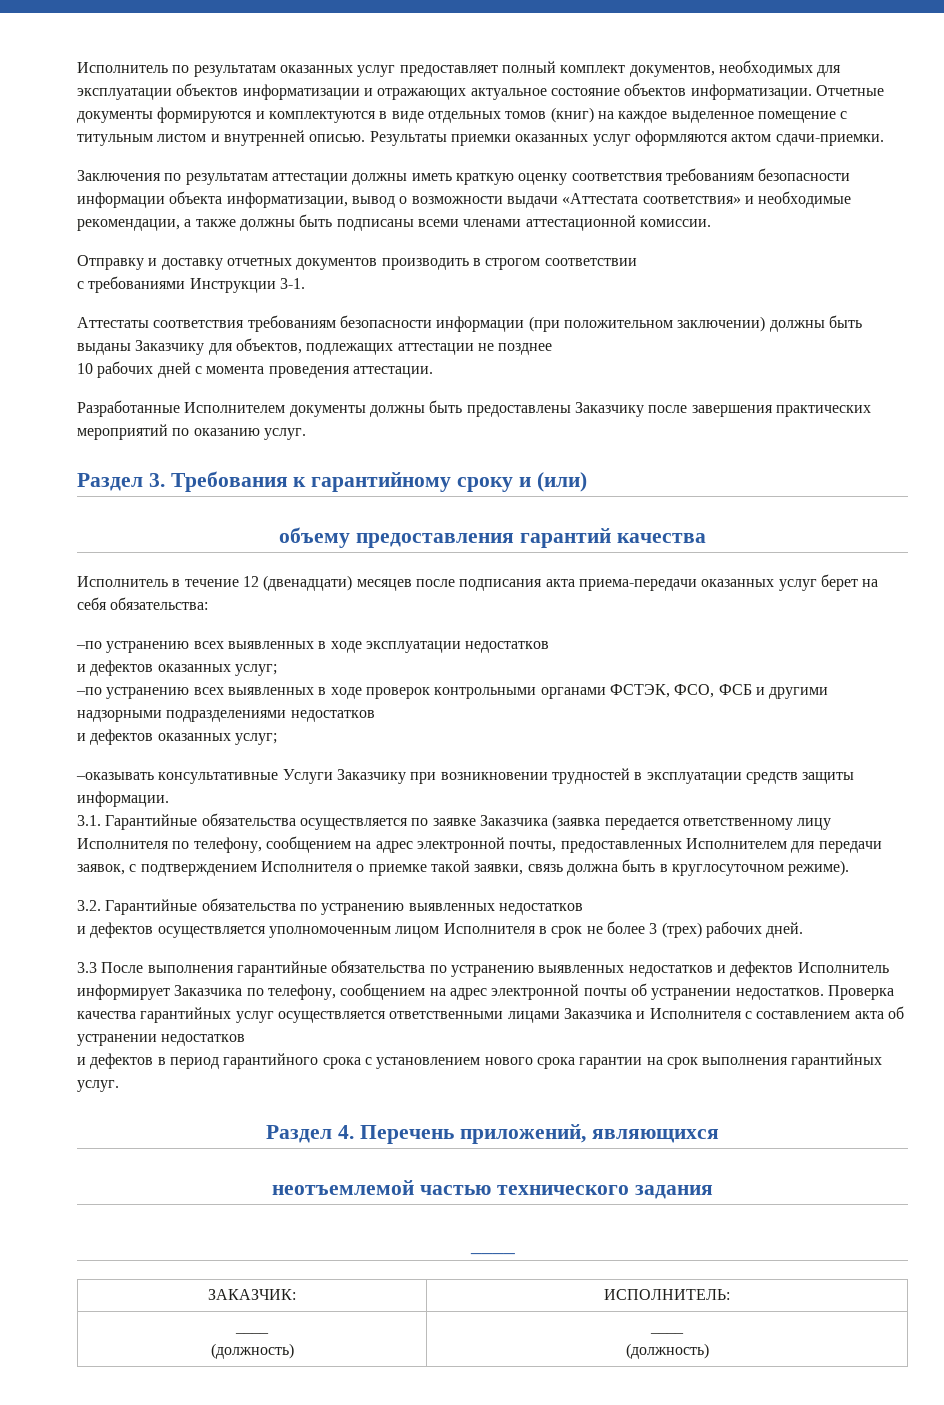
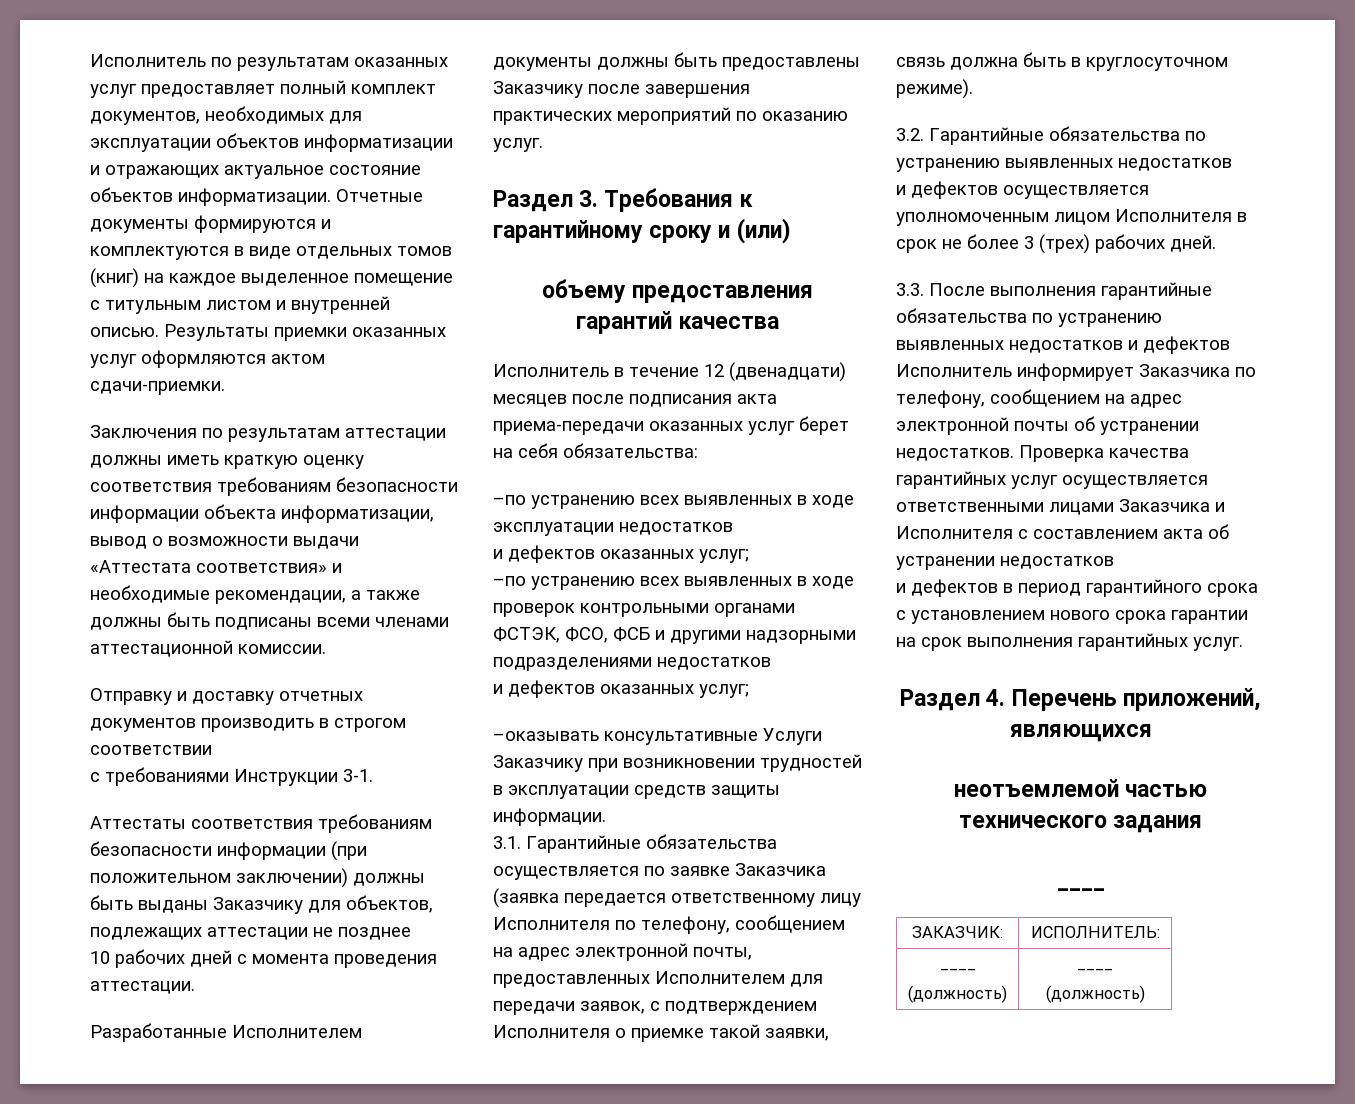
- 3.3 После выполнения гарантийные обязательства по устранению выявленных недостатков и дефектов Исполнитель информирует Заказчика по телефону, сообщением на адрес электронной почты об устранении недостатков.
+ 3.3. После выполнения гарантийные обязательства по устранению выявленных недостатков и дефектов Исполнитель информирует Заказчика по телефону, сообщением на адрес электронной почты об устранении недостатков.

